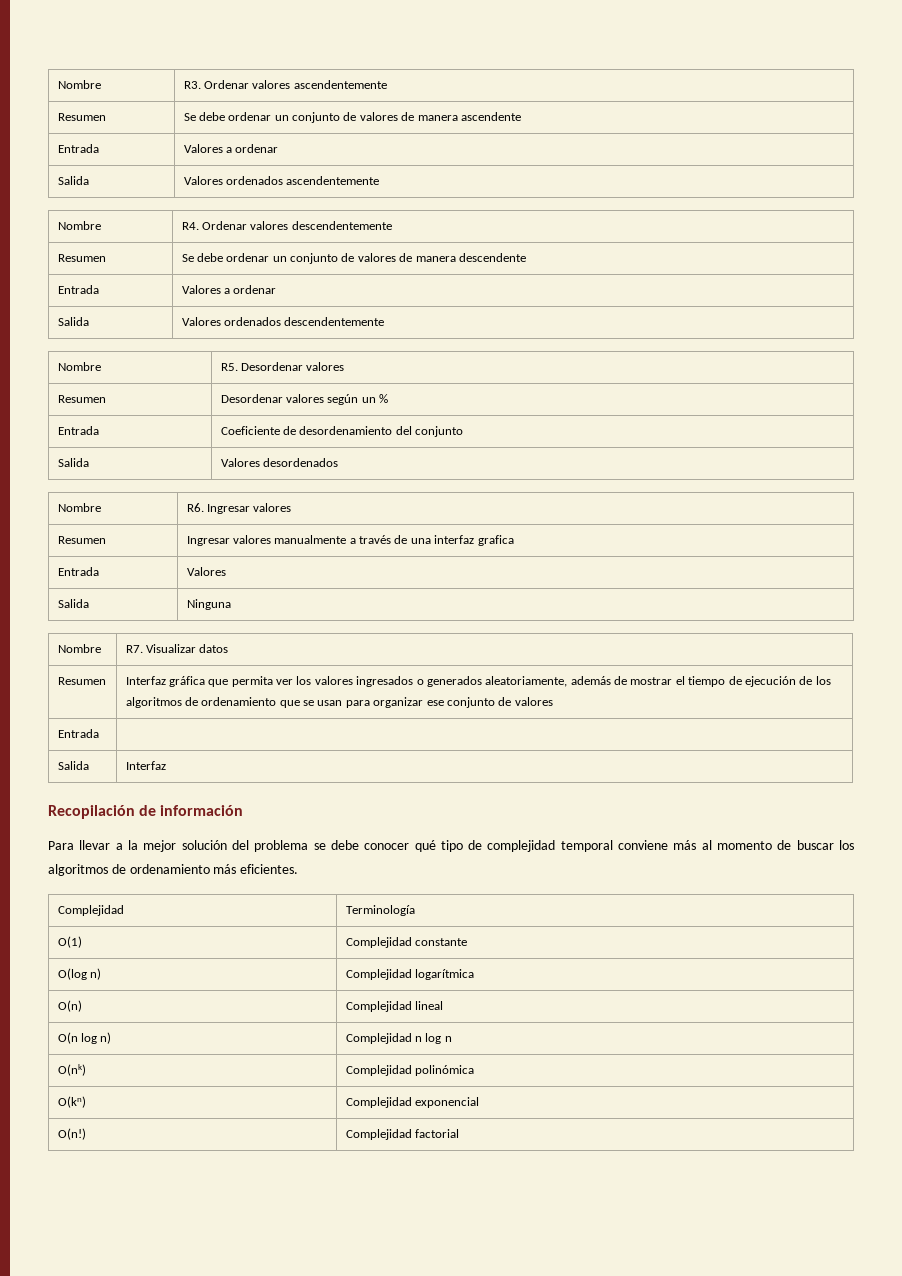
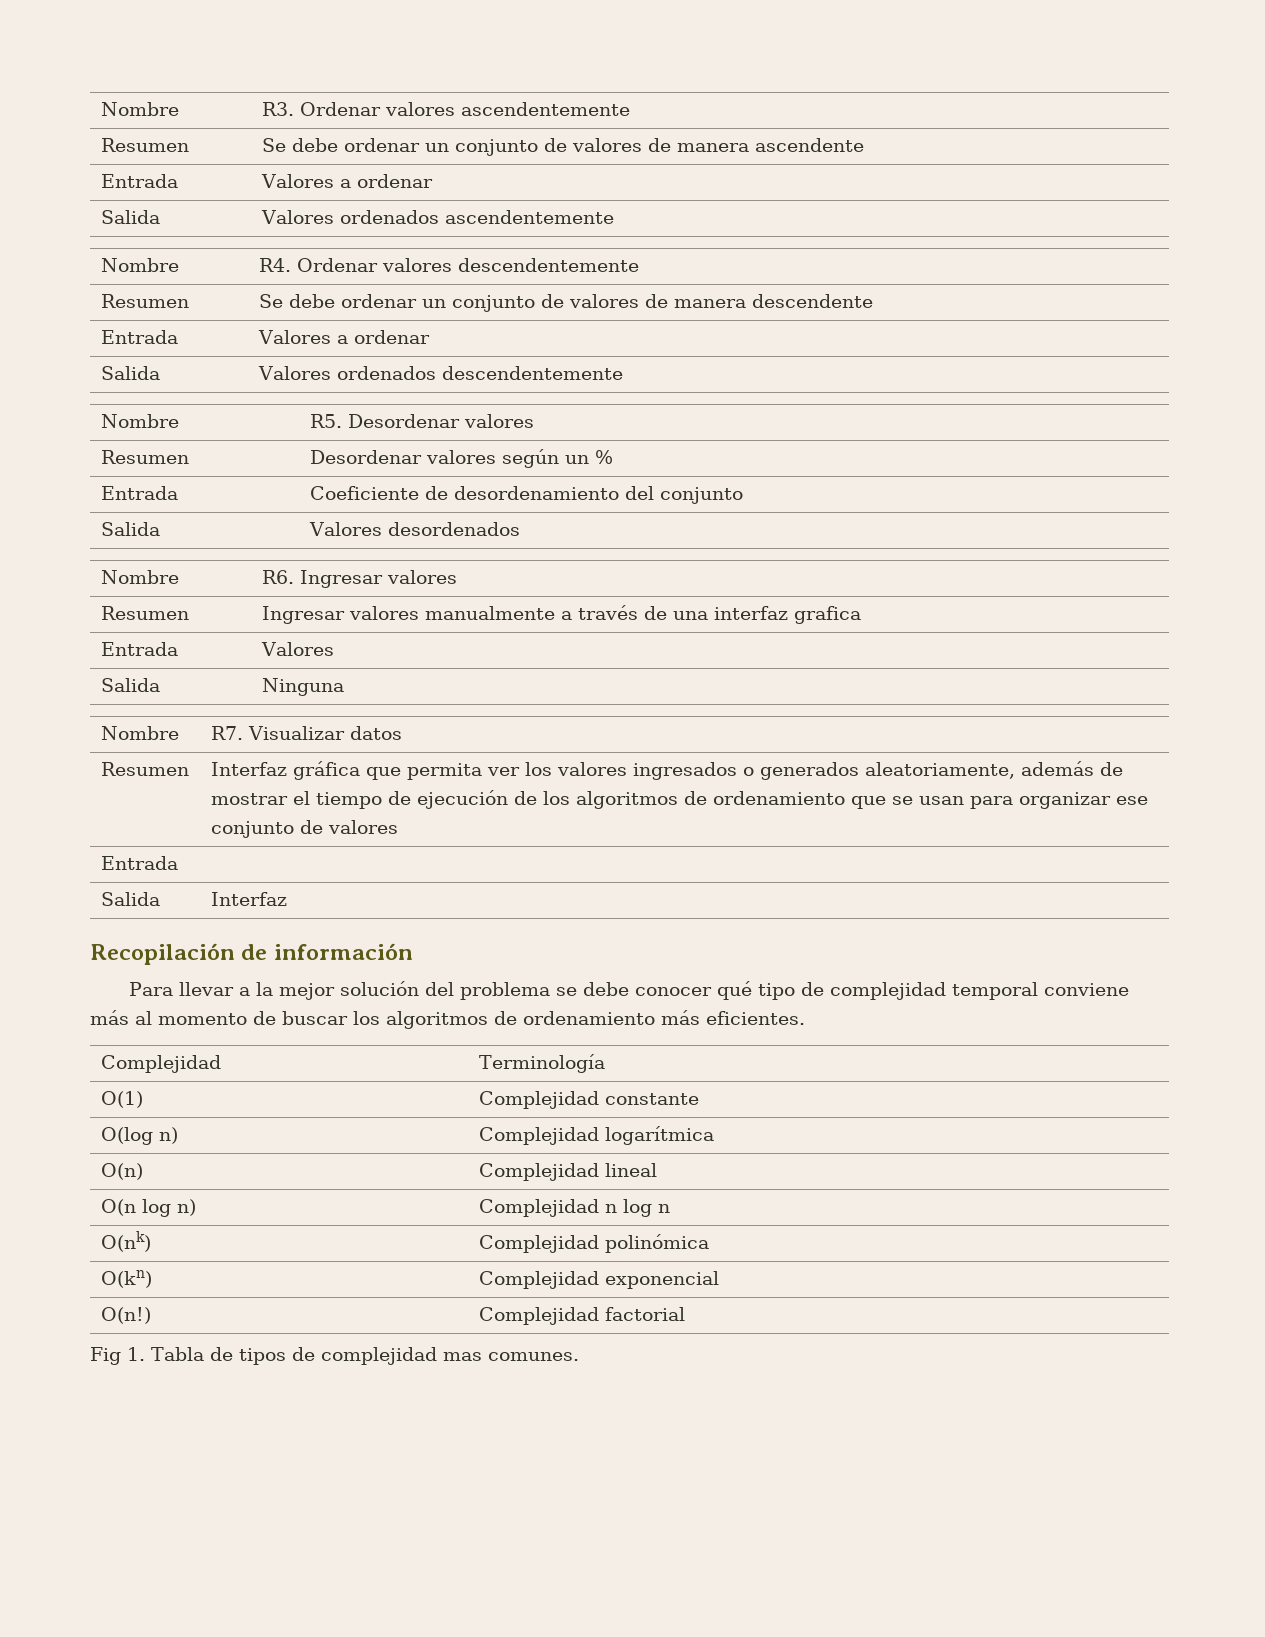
+ Fig 1. Tabla de tipos de complejidad mas comunes.

